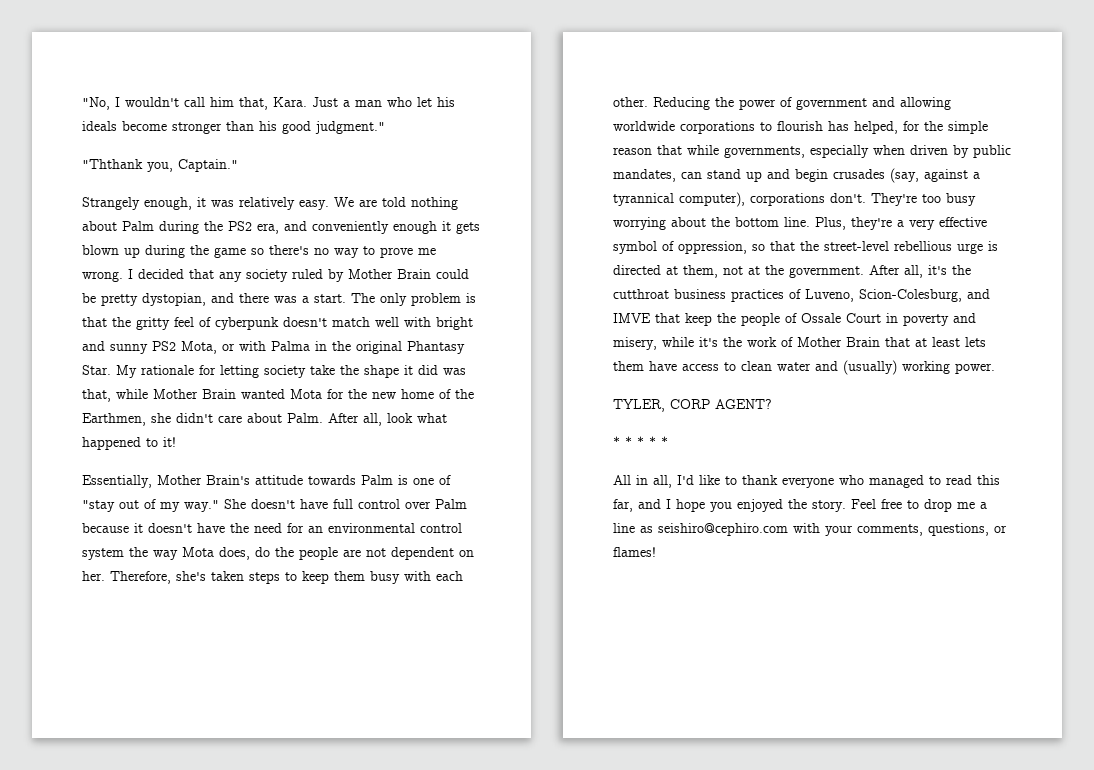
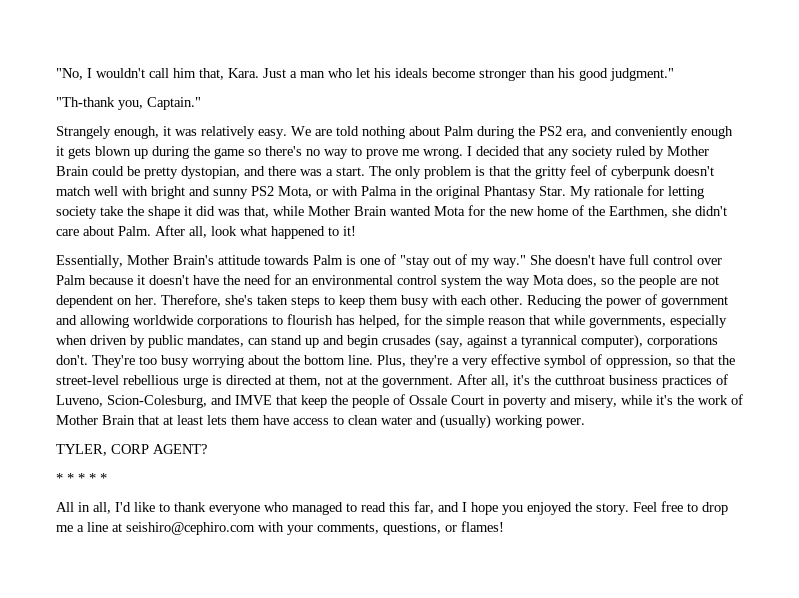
- "Ththank you, Captain."
+ "Th-thank you, Captain."
- She doesn't have full control over Palm because it doesn't have the need for an environmental control system the way Mota does, do the people are not dependent on her.
+ She doesn't have full control over Palm because it doesn't have the need for an environmental control system the way Mota does, so the people are not dependent on her.
- Feel free to drop me a line as seishiro@cephiro.com with your comments, questions, or flames!
+ Feel free to drop me a line at seishiro@cephiro.com with your comments, questions, or flames!

